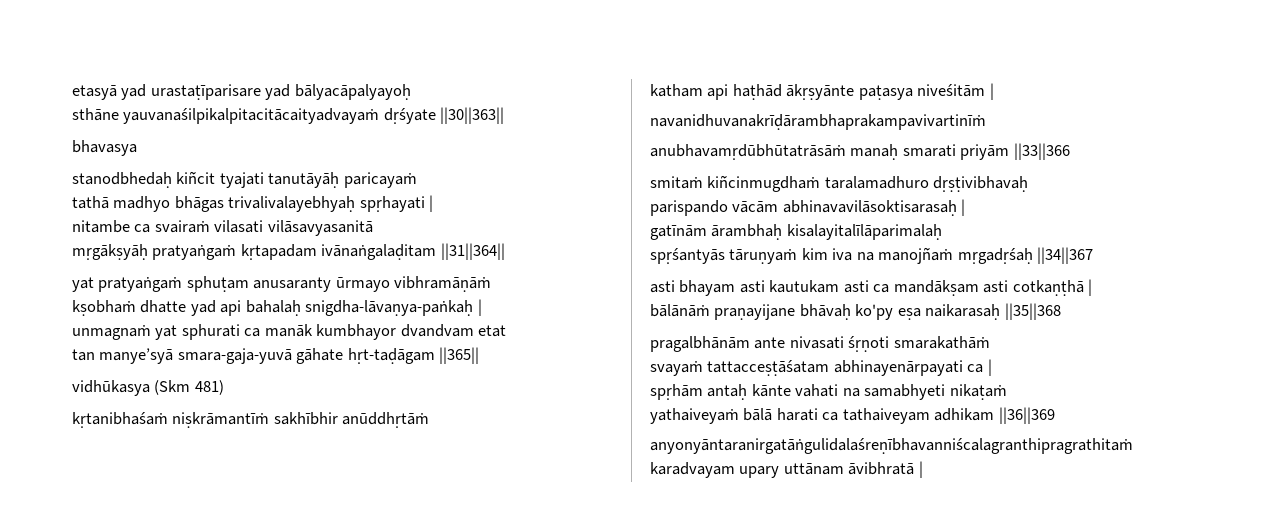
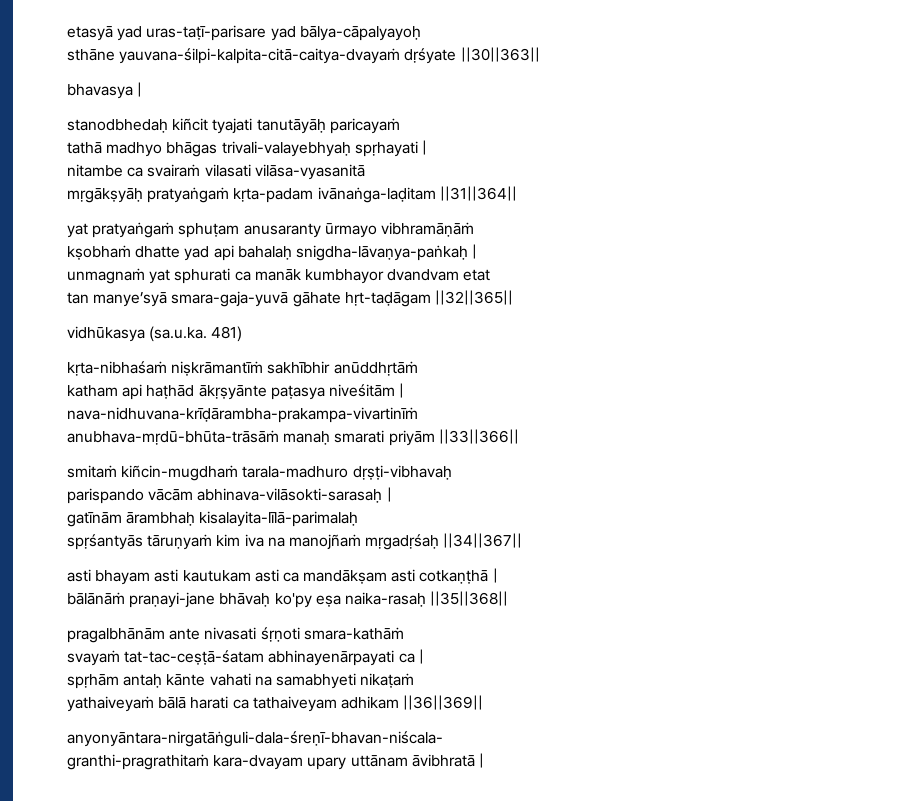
- etasyā yad urastaṭīparisare yad bālyacāpalyayoḥ
+ etasyā yad uras-taṭī-parisare yad bālya-cāpalyayoḥ
- sthāne yauvanaśilpikalpitacitācaityadvayaṁ dṛśyate ||30||363||
+ sthāne yauvana-śilpi-kalpita-citā-caitya-dvayaṁ dṛśyate ||30||363||
- bhavasya
+ bhavasya |
- tathā madhyo bhāgas trivalivalayebhyaḥ spṛhayati |
+ tathā madhyo bhāgas trivali-valayebhyaḥ spṛhayati |
- nitambe ca svairaṁ vilasati vilāsavyasanitā
+ nitambe ca svairaṁ vilasati vilāsa-vyasanitā
- mṛgākṣyāḥ pratyaṅgaṁ kṛtapadam ivānaṅgalaḍitam ||31||364||
+ mṛgākṣyāḥ pratyaṅgaṁ kṛta-padam ivānaṅga-laḍitam ||31||364||
- tan manye’syā smara-gaja-yuvā gāhate hṛt-taḍāgam ||365||
+ tan manye’syā smara-gaja-yuvā gāhate hṛt-taḍāgam ||32||365||
- vidhūkasya (Skm 481)
+ vidhūkasya (sa.u.ka. 481)
- kṛtanibhaśaṁ niṣkrāmantīṁ sakhībhir anūddhṛtāṁ
+ kṛta-nibhaśaṁ niṣkrāmantīṁ sakhībhir anūddhṛtāṁ
- navanidhuvanakrīḍārambhaprakampavivartinīṁ
- anubhavamṛdūbhūtatrāsāṁ manaḥ smarati priyām ||33||366
+ nava-nidhuvana-krīḍārambha-prakampa-vivartinīṁ
+ anubhava-mṛdū-bhūta-trāsāṁ manaḥ smarati priyām ||33||366||
- smitaṁ kiñcinmugdhaṁ taralamadhuro dṛṣṭivibhavaḥ
+ smitaṁ kiñcin-mugdhaṁ tarala-madhuro dṛṣṭi-vibhavaḥ
- parispando vācām abhinavavilāsoktisarasaḥ |
+ parispando vācām abhinava-vilāsokti-sarasaḥ |
- gatīnām ārambhaḥ kisalayitalīlāparimalaḥ
+ gatīnām ārambhaḥ kisalayita-līlā-parimalaḥ
- spṛśantyās tāruṇyaṁ kim iva na manojñaṁ mṛgadṛśaḥ ||34||367
+ spṛśantyās tāruṇyaṁ kim iva na manojñaṁ mṛgadṛśaḥ ||34||367||
- bālānāṁ praṇayijane bhāvaḥ ko'py eṣa naikarasaḥ ||35||368
+ bālānāṁ praṇayi-jane bhāvaḥ ko'py eṣa naika-rasaḥ ||35||368||
- pragalbhānām ante nivasati śṛṇoti smarakathāṁ
+ pragalbhānām ante nivasati śṛṇoti smara-kathāṁ
- svayaṁ tattacceṣṭāśatam abhinayenārpayati ca |
+ svayaṁ tat-tac-ceṣṭā-śatam abhinayenārpayati ca |
- yathaiveyaṁ bālā harati ca tathaiveyam adhikam ||36||369
- anyonyāntaranirgatāṅgulidalaśreṇībhavanniścalagranthipragrathitaṁ karadvayam upary uttānam āvibhratā |
+ yathaiveyaṁ bālā harati ca tathaiveyam adhikam ||36||369||
+ anyonyāntara-nirgatāṅguli-dala-śreṇī-bhavan-niścala-
+ granthi-pragrathitaṁ kara-dvayam upary uttānam āvibhratā |

